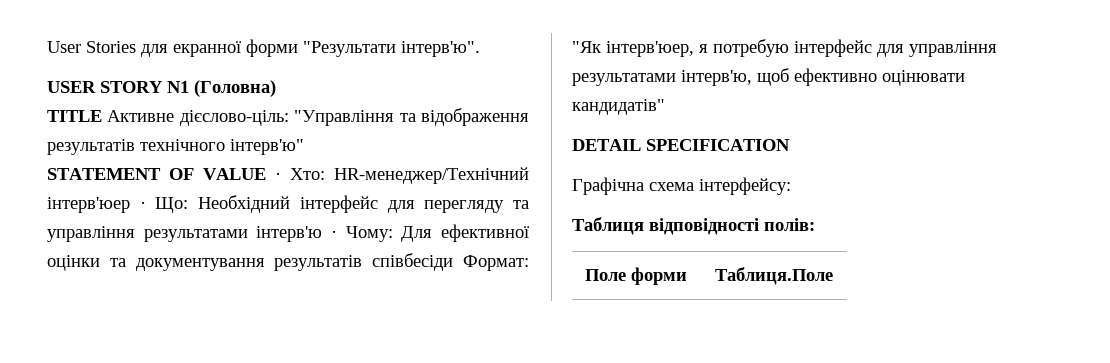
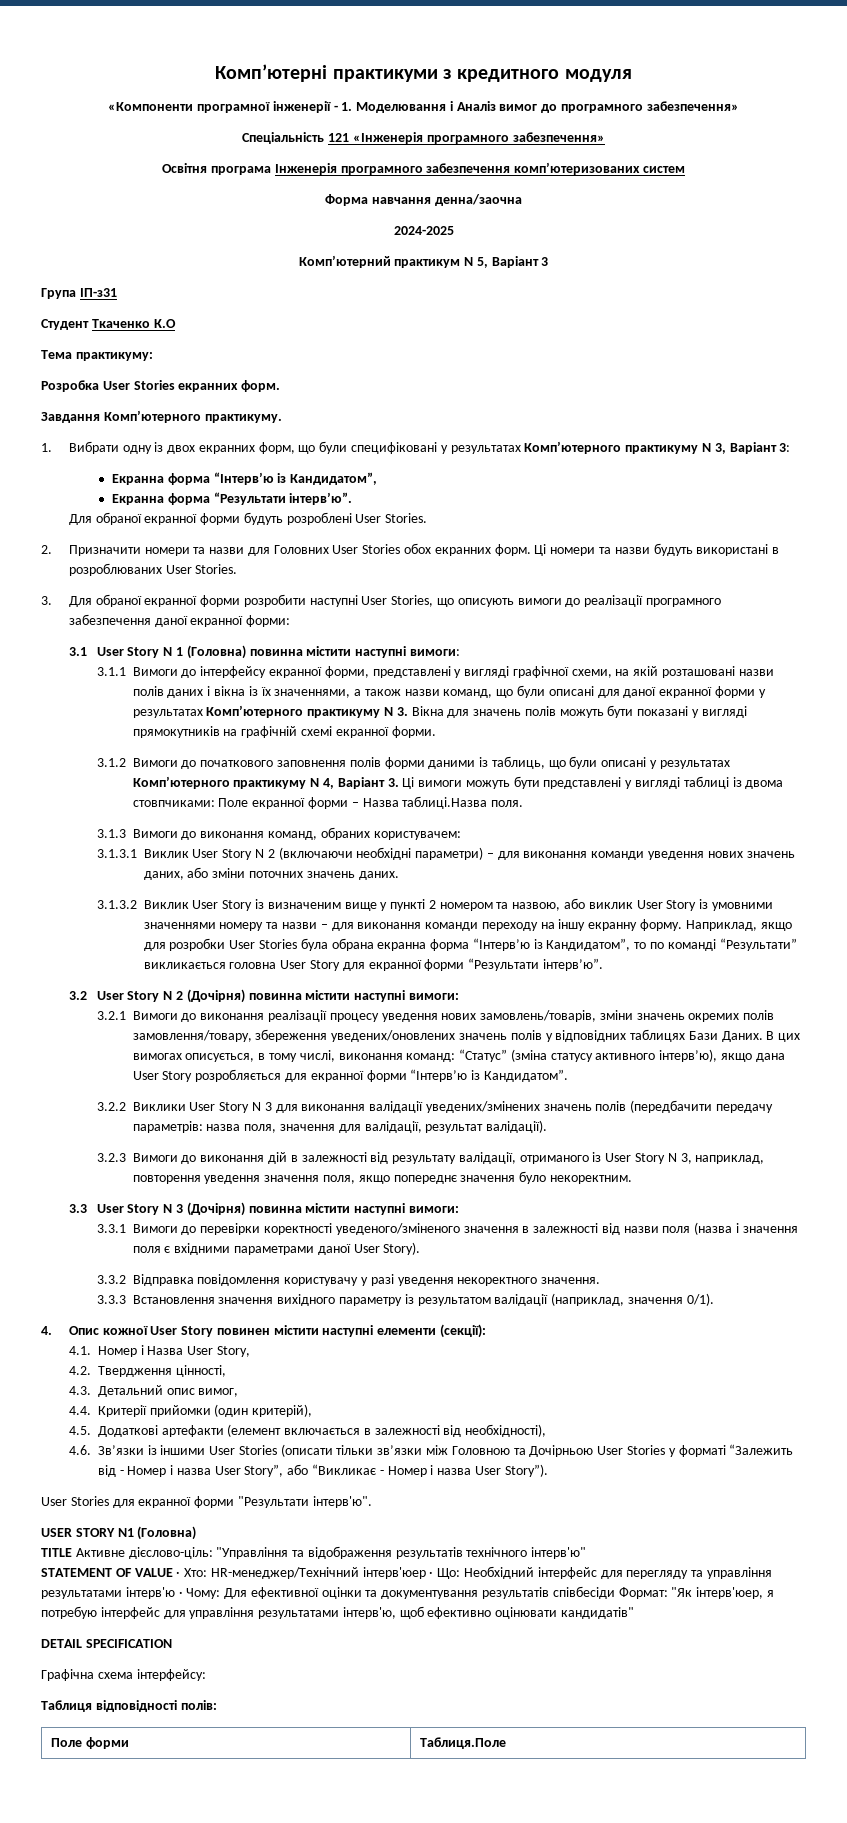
+ Комп’ютерні практикуми з кредитного модуля
+ «Компоненти програмної інженерії - 1. Моделювання і Аналіз вимог до програмного забезпечення»
+ Спеціальність 121 «Інженерія програмного забезпечення»
+ Освітня програма Інженерія програмного забезпечення комп’ютеризованих систем
+ Форма навчання денна/заочна
+ 2024-2025
+ Комп’ютерний практикум N 5, Варіант 3
+ Група ІП-з31
+ Студент Ткаченко К.О
+ Тема практикуму:
+ Розробка User Stories екранних форм.
+ Завдання Комп’ютерного практикуму.
+ 1. Вибрати одну із двох екранних форм, що були специфіковані у результатах Комп’ютерного практикуму N 3, Варіант 3:
+ Екранна форма “Інтерв’ю із Кандидатом”,
+ Екранна форма “Результати інтерв’ю”.
+ Для обраної екранної форми будуть розроблені User Stories.
+ 2. Призначити номери та назви для Головних User Stories обох екранних форм. Ці номери та назви будуть використані в розроблюваних User Stories.
+ 3. Для обраної екранної форми розробити наступні User Stories, що описують вимоги до реалізації програмного забезпечення даної екранної форми:
+ 3.1 User Story N 1 (Головна) повинна містити наступні вимоги:
+ 3.1.1 Вимоги до інтерфейсу екранної форми, представлені у вигляді графічної схеми, на якій розташовані назви полів даних і вікна із їх значеннями, а також назви команд, що були описані для даної екранної форми у результатах Комп’ютерного практикуму N 3. Вікна для значень полів можуть бути показані у вигляді прямокутників на графічній схемі екранної форми.
+ 3.1.2 Вимоги до початкового заповнення полів форми даними із таблиць, що були описані у результатах Комп’ютерного практикуму N 4, Варіант 3. Ці вимоги можуть бути представлені у вигляді таблиці із двома стовпчиками: Поле екранної форми – Назва таблиці.Назва поля.
+ 3.1.3 Вимоги до виконання команд, обраних користувачем:
+ 3.1.3.1 Виклик User Story N 2 (включаючи необхідні параметри) – для виконання команди уведення нових значень даних, або зміни поточних значень даних.
+ 3.1.3.2 Виклик User Story із визначеним вище у пункті 2 номером та назвою, або виклик User Story із умовними значеннями номеру та назви – для виконання команди переходу на іншу екранну форму. Наприклад, якщо для розробки User Stories була обрана екранна форма “Інтерв’ю із Кандидатом”, то по команді “Результати” викликається головна User Story для екранної форми “Результати інтерв’ю”.
+ 3.2 User Story N 2 (Дочірня) повинна містити наступні вимоги:
+ 3.2.1 Вимоги до виконання реалізації процесу уведення нових замовлень/товарів, зміни значень окремих полів замовлення/товару, збереження уведених/оновлених значень полів у відповідних таблицях Бази Даних. В цих вимогах описується, в тому числі, виконання команд: “Статус” (зміна статусу активного інтерв’ю), якщо дана User Story розробляється для екранної форми “Інтерв’ю із Кандидатом”.
+ 3.2.2 Виклики User Story N 3 для виконання валідації уведених/змінених значень полів (передбачити передачу параметрів: назва поля, значення для валідації, результат валідації).
+ 3.2.3 Вимоги до виконання дій в залежності від результату валідації, отриманого із User Story N 3, наприклад, повторення уведення значення поля, якщо попереднє значення було некоректним.
+ 3.3 User Story N 3 (Дочірня) повинна містити наступні вимоги:
+ 3.3.1 Вимоги до перевірки коректності уведеного/зміненого значення в залежності від назви поля (назва і значення поля є вхідними параметрами даної User Story).
+ 3.3.2 Відправка повідомлення користувачу у разі уведення некоректного значення.
+ 3.3.3 Встановлення значення вихідного параметру із результатом валідації (наприклад, значення 0/1).
+ 4. Опис кожної User Story повинен містити наступні елементи (секції):
+ 4.1. Номер і Назва User Story,
+ 4.2. Твердження цінності,
+ 4.3. Детальний опис вимог,
+ 4.4. Критерії прийомки (один критерій),
+ 4.5. Додаткові артефакти (елемент включається в залежності від необхідності),
+ 4.6. Зв’язки із іншими User Stories (описати тільки зв’язки між Головною та Дочірньою User Stories у форматі “Залежить від - Номер і назва User Story”, або “Викликає - Номер і назва User Story”).

